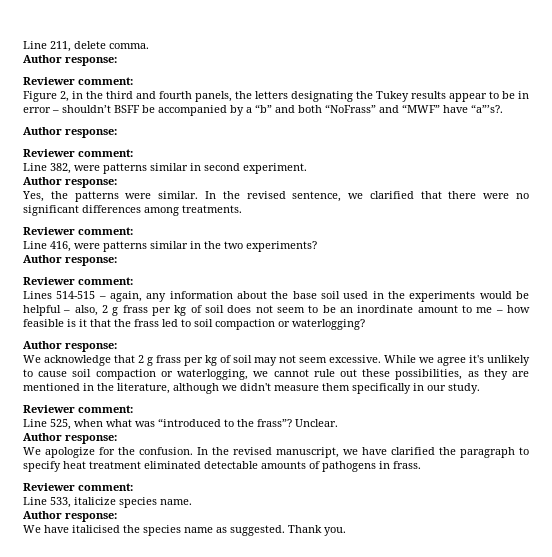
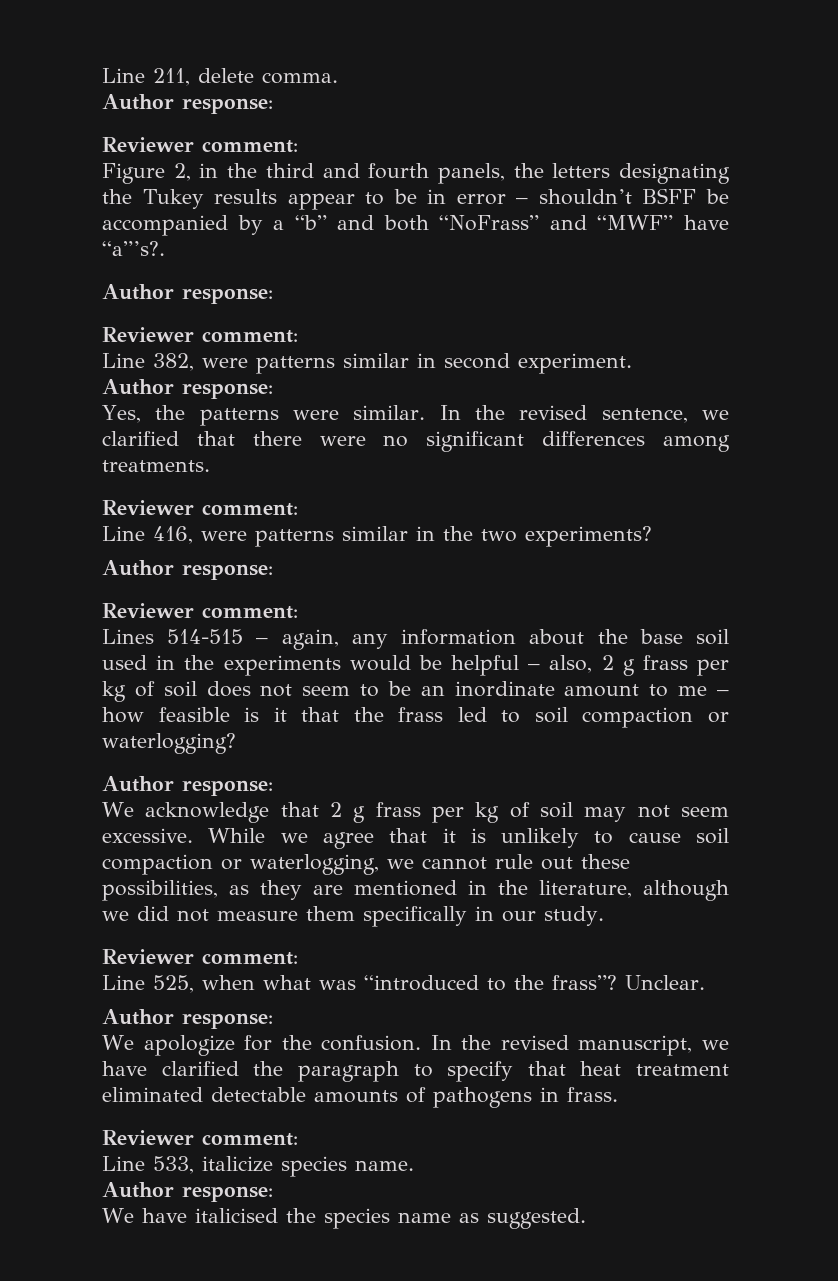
- While we agree it's unlikely to cause soil compaction or waterlogging, we cannot rule out these possibilities, as they are mentioned in the literature, although we didn't measure them specifically in our study.
+ While we agree that it is unlikely to cause soil compaction or waterlogging, we cannot rule out these possibilities, as they are mentioned in the literature, although we did not measure them specifically in our study.
- In the revised manuscript, we have clarified the paragraph to specify heat treatment eliminated detectable amounts of pathogens in frass.
+ In the revised manuscript, we have clarified the paragraph to specify that heat treatment eliminated detectable amounts of pathogens in frass.
- Thank you.

